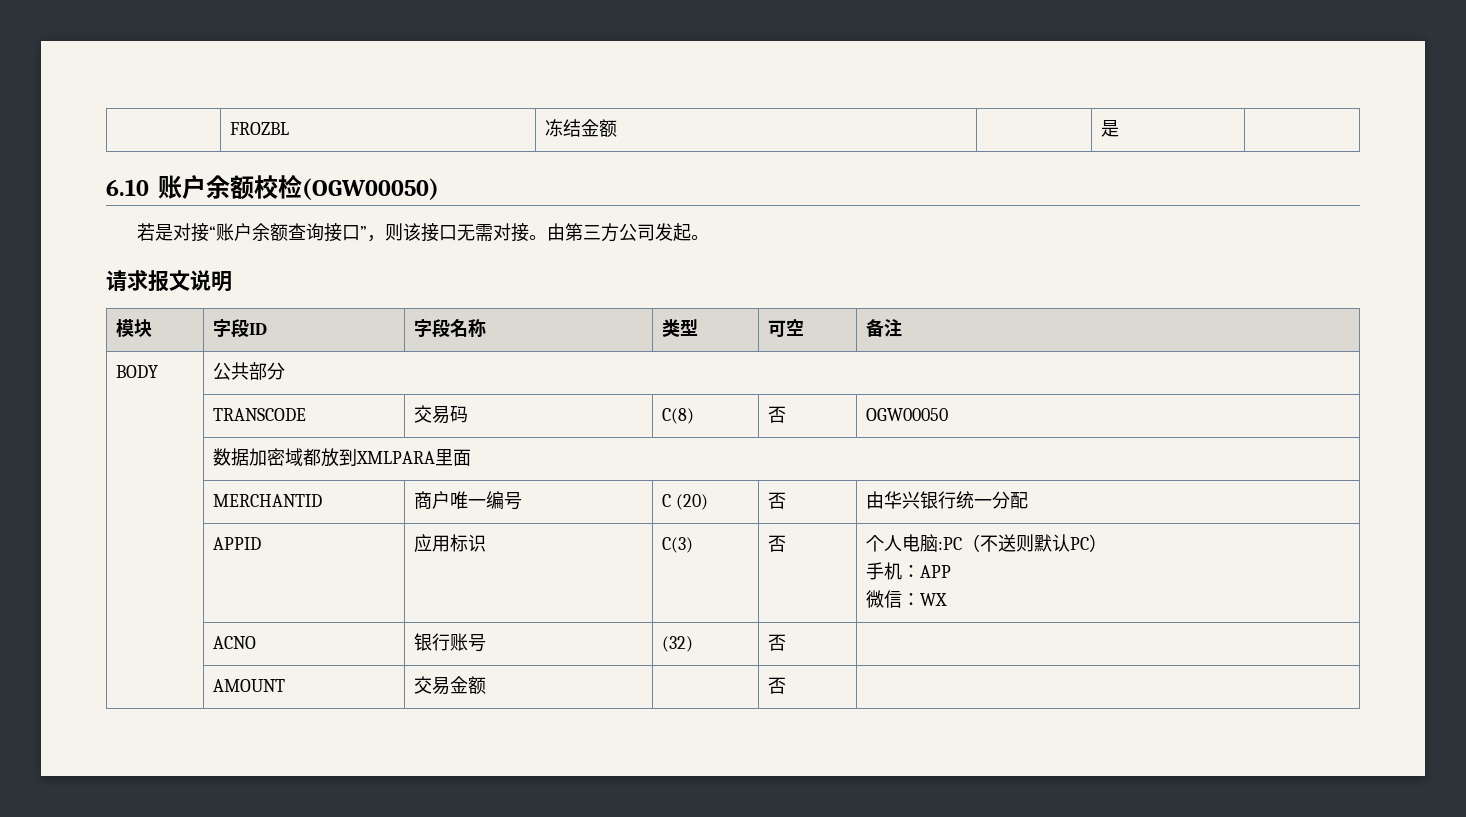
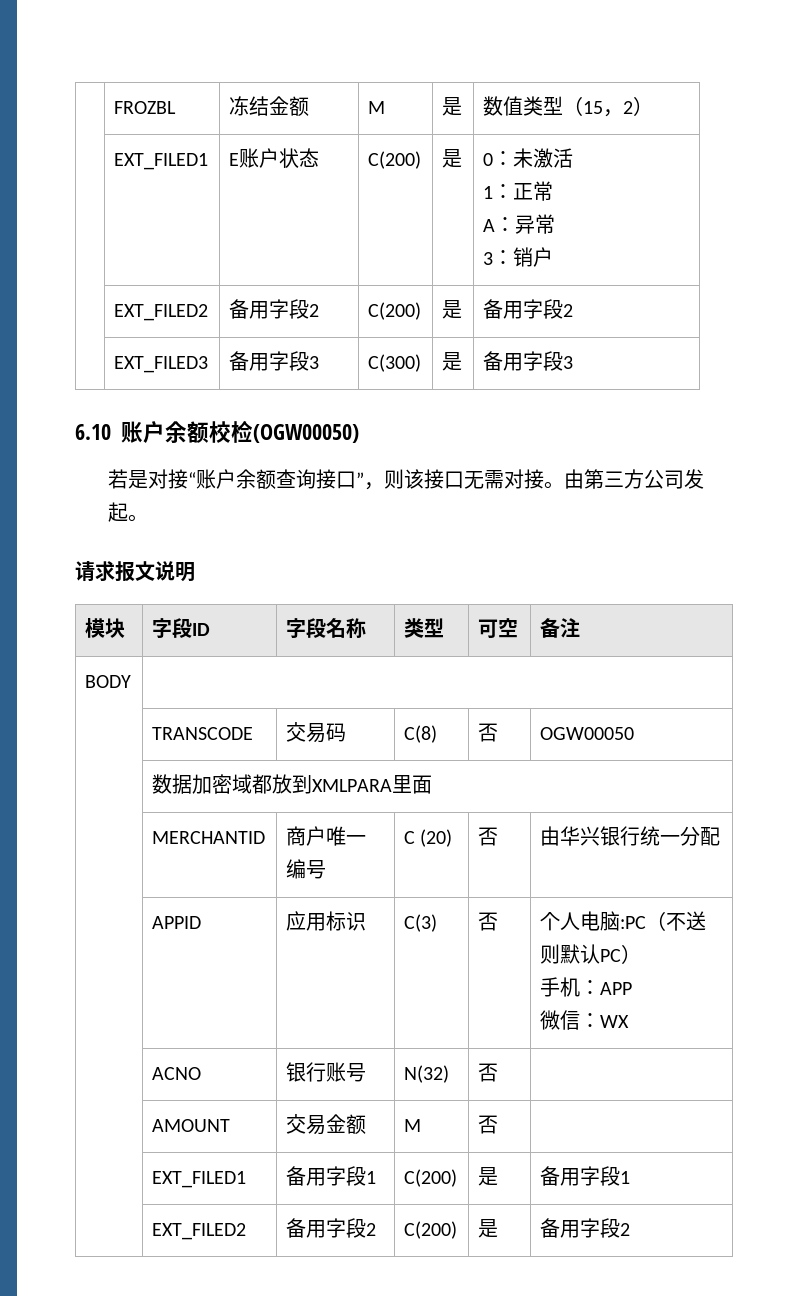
- | FROZBL | 冻结金额 | | 是 |
+ | FROZBL | 冻结金额 | M | 是 | 数值类型（15，2）
+ | EXT_FILED1 | E账户状态 | C(200) | 是 | 0：未激活
+ 1：正常
+ A：异常
+ 3：销户
+ | EXT_FILED2 | 备用字段2 | C(200) | 是 | 备用字段2
+ | EXT_FILED3 | 备用字段3 | C(300) | 是 | 备用字段3
- BODY | 公共部分
+ BODY |
- | ACNO | 银行账号 | (32) | 否 |
+ | ACNO | 银行账号 | N(32) | 否 |
- | AMOUNT | 交易金额 | | 否 |
+ | AMOUNT | 交易金额 | M | 否 |
+ | EXT_FILED1 | 备用字段1 | C(200) | 是 | 备用字段1
+ | EXT_FILED2 | 备用字段2 | C(200) | 是 | 备用字段2

